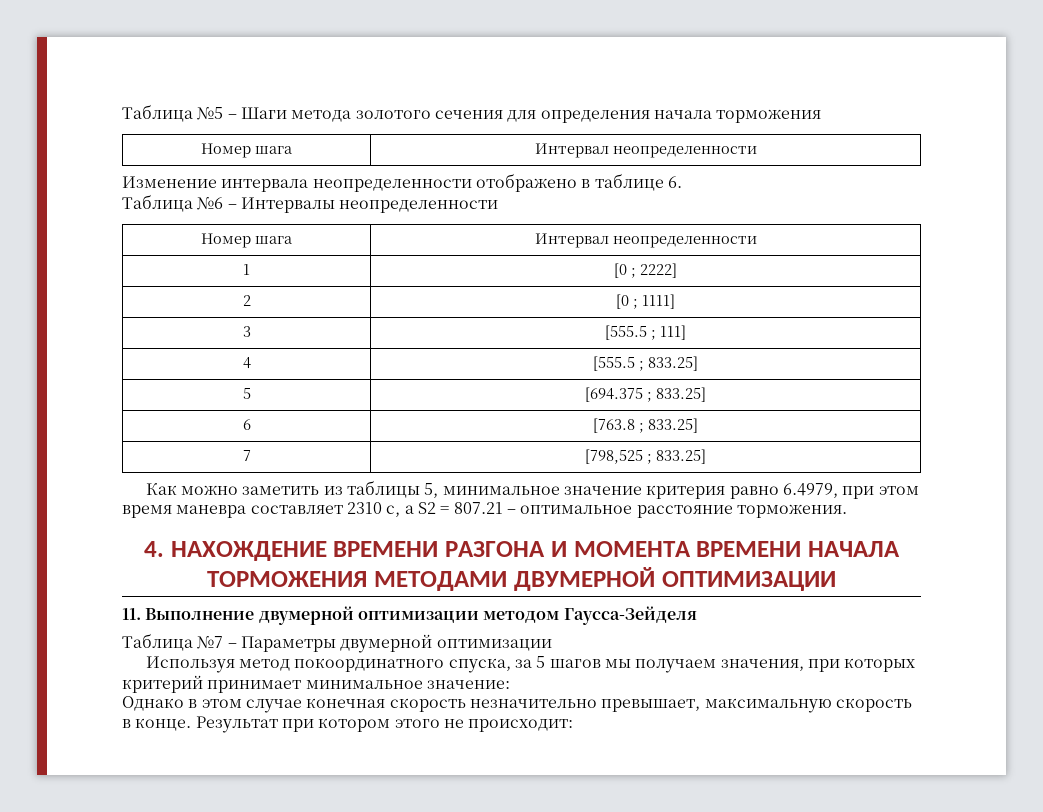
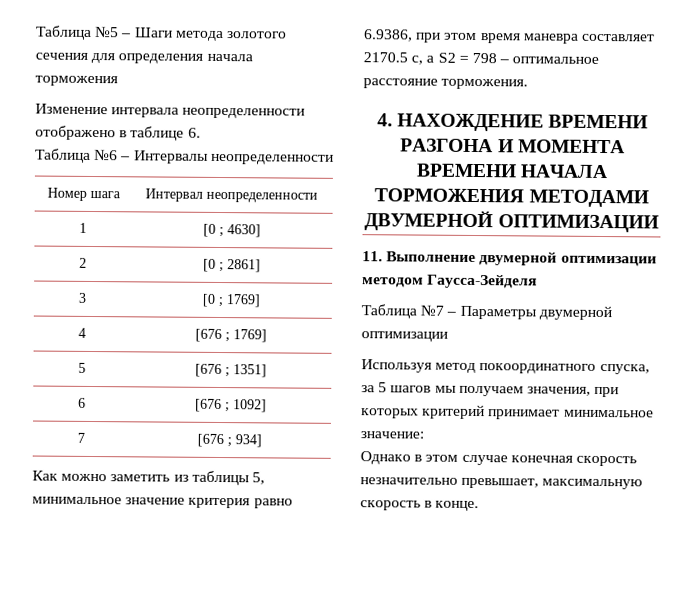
  Таблица №5 – Шаги метода золотого сечения для определения начала торможения
- Номер шага | Интервал неопределенности
- 1 | [0 ; 2222]
+ 1 | [0 ; 4630]
- 2 | [0 ; 1111]
+ 2 | [0 ; 2861]
- 3 | [555.5 ; 111]
- 4 | [555.5 ; 833.25]
- 5 | [694.375 ; 833.25]
- 6 | [763.8 ; 833.25]
- 7 | [798,525 ; 833.25]
+ 3 | [0 ; 1769]
+ 4 | [676 ; 1769]
+ 5 | [676 ; 1351]
+ 6 | [676 ; 1092]
+ 7 | [676 ; 934]
- Как можно заметить из таблицы 5, минимальное значение критерия равно 6.4979, при этом время маневра составляет 2310 с, а S2 = 807.21 – оптимальное расстояние торможения.
+ Как можно заметить из таблицы 5, минимальное значение критерия равно 6.9386, при этом время маневра составляет 2170.5 с, а S2 = 798 – оптимальное расстояние торможения.
- Результат при котором этого не происходит:

